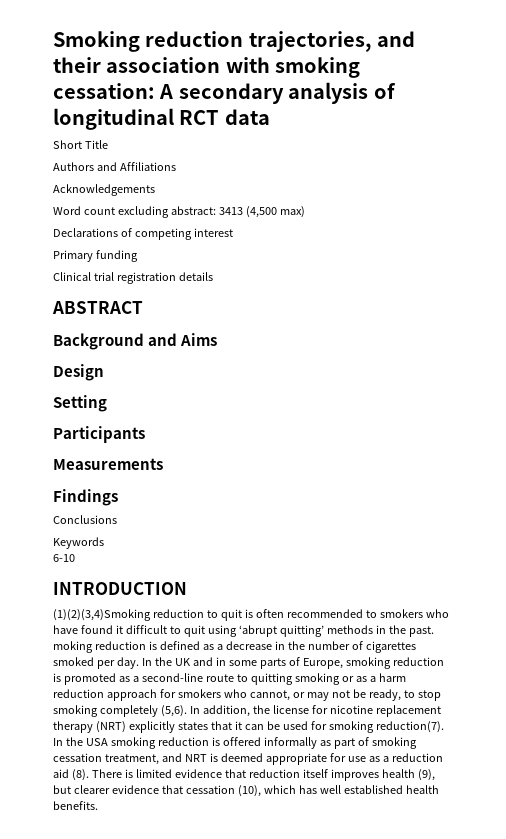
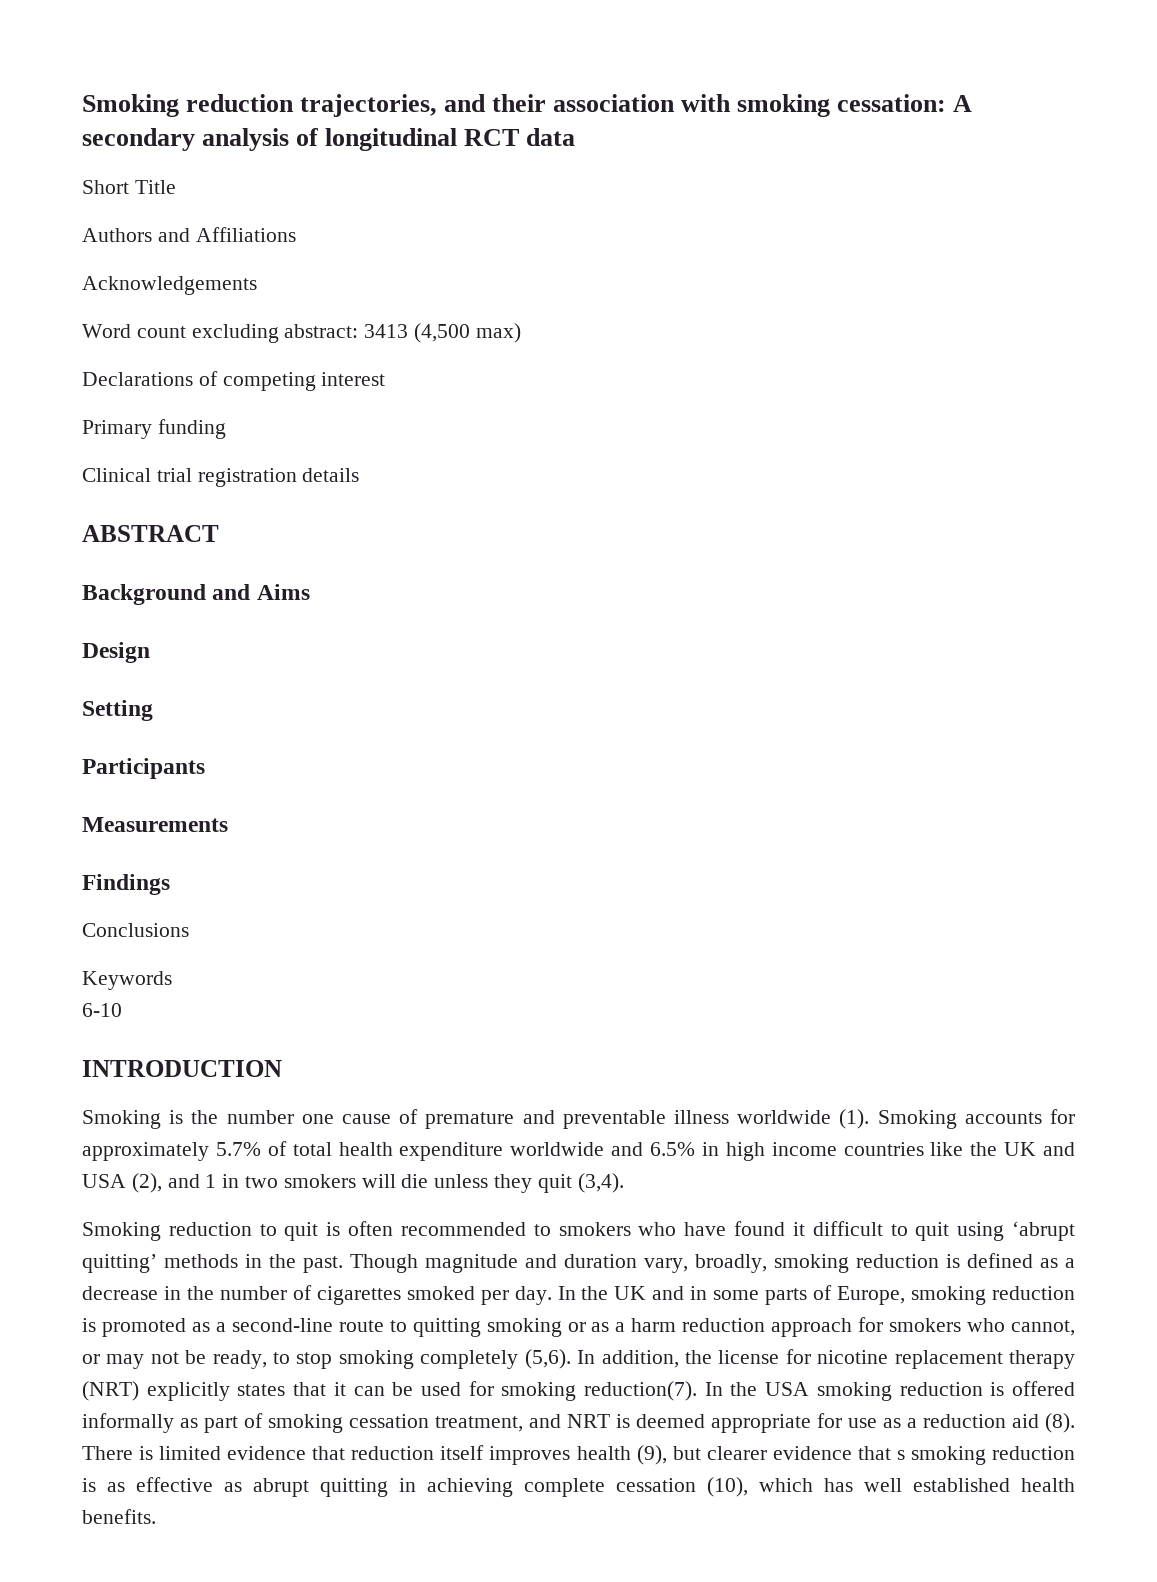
- (1)(2)(3,4)Smoking reduction to quit is often recommended to smokers who have found it difficult to quit using ‘abrupt quitting’ methods in the past. moking reduction is defined as a decrease in the number of cigarettes smoked per day.
+ Smoking is the number one cause of premature and preventable illness worldwide (1). Smoking accounts for approximately 5.7% of total health expenditure worldwide and 6.5% in high income countries like the UK and USA (2), and 1 in two smokers will die unless they quit (3,4).
+ Smoking reduction to quit is often recommended to smokers who have found it difficult to quit using ‘abrupt quitting’ methods in the past. Though magnitude and duration vary, broadly, smoking reduction is defined as a decrease in the number of cigarettes smoked per day.
- There is limited evidence that reduction itself improves health (9), but clearer evidence that cessation (10), which has well established health benefits.
+ There is limited evidence that reduction itself improves health (9), but clearer evidence that s smoking reduction is as effective as abrupt quitting in achieving complete cessation (10), which has well established health benefits.

